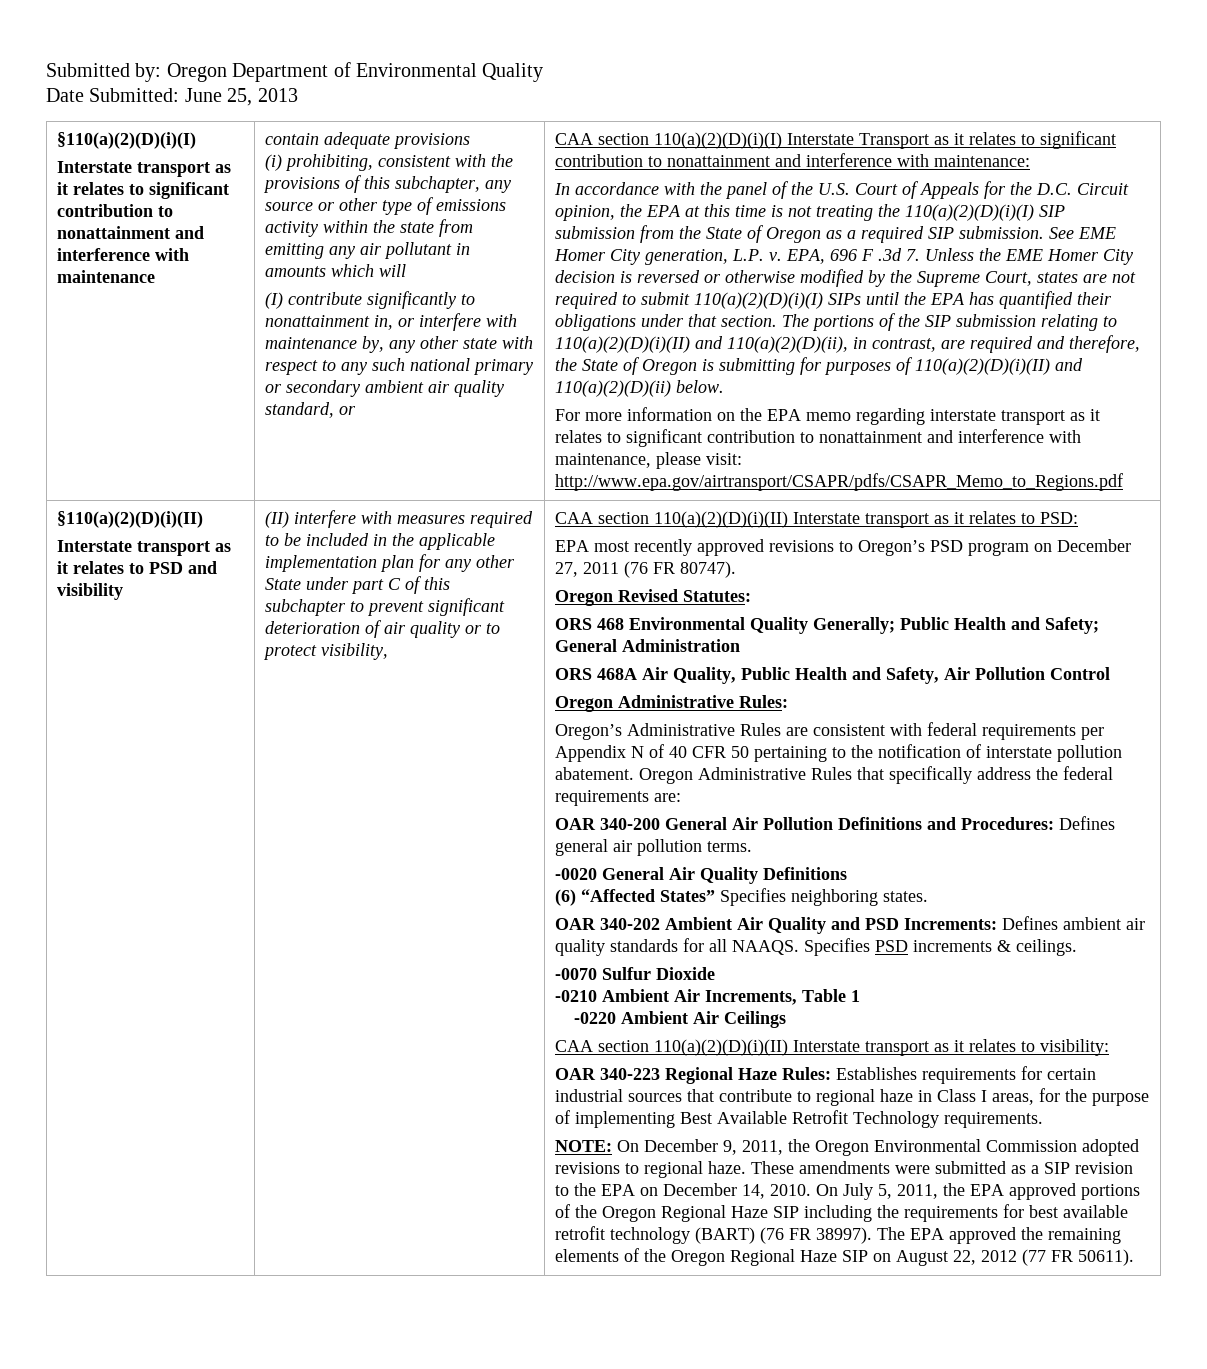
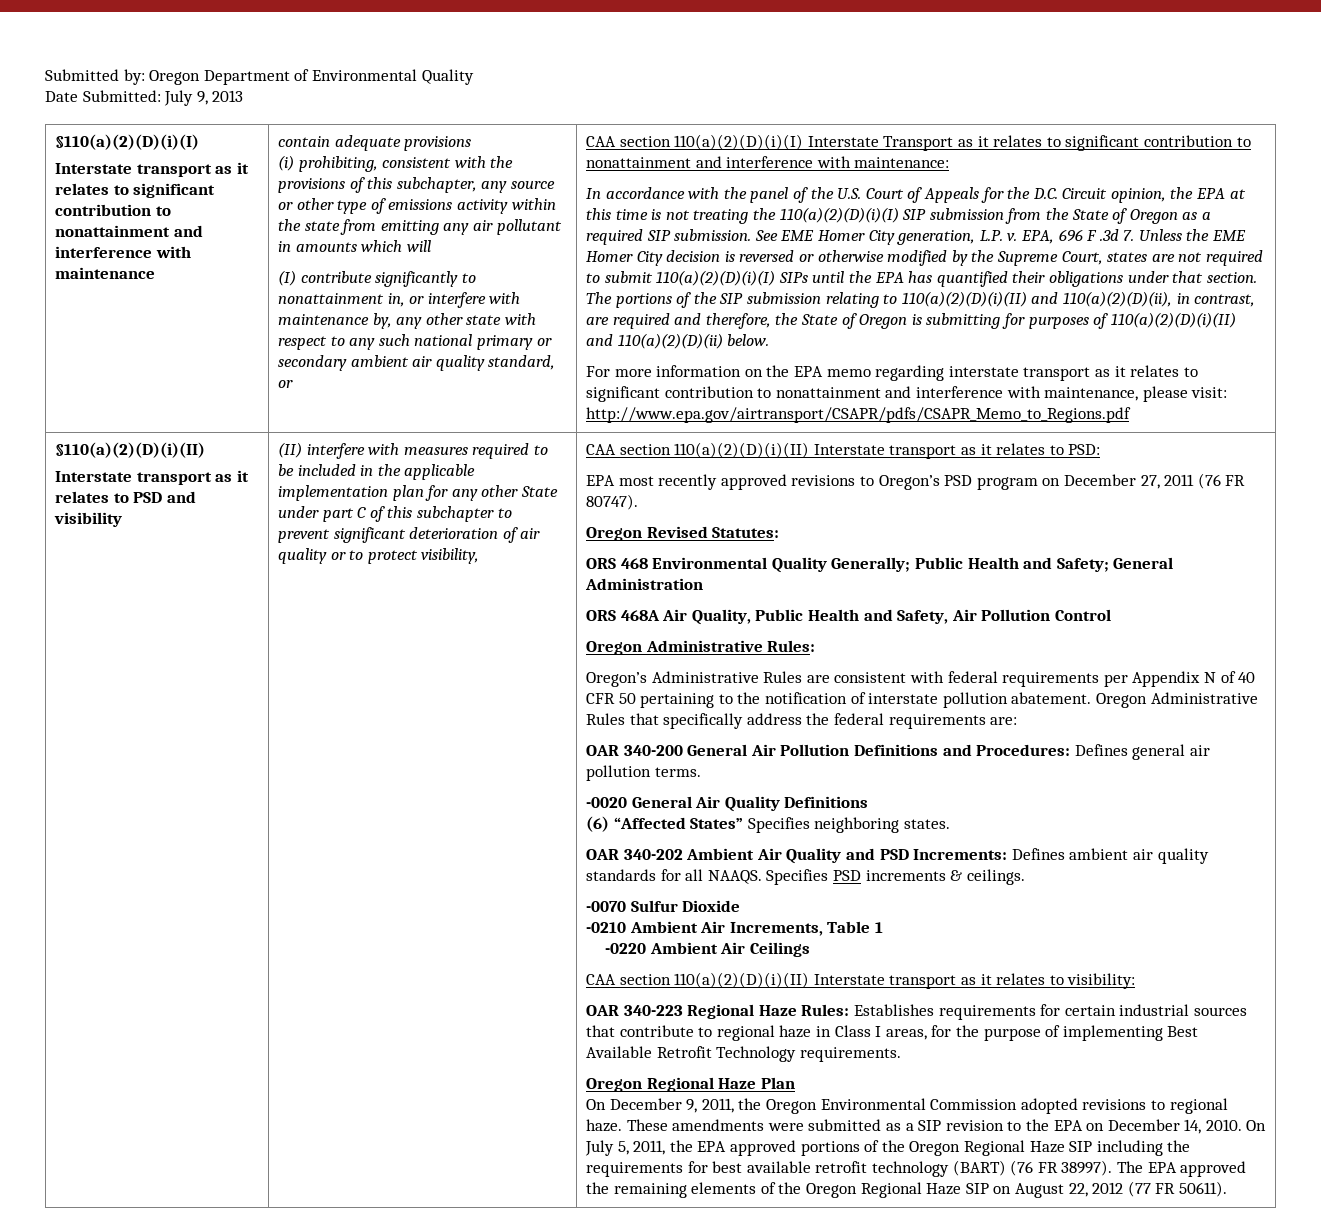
- Date Submitted: June 25, 2013
+ Date Submitted: July 9, 2013
- NOTE: On December 9, 2011, the Oregon Environmental Commission adopted revisions to regional haze.
+ Oregon Regional Haze Plan
+ On December 9, 2011, the Oregon Environmental Commission adopted revisions to regional haze.

